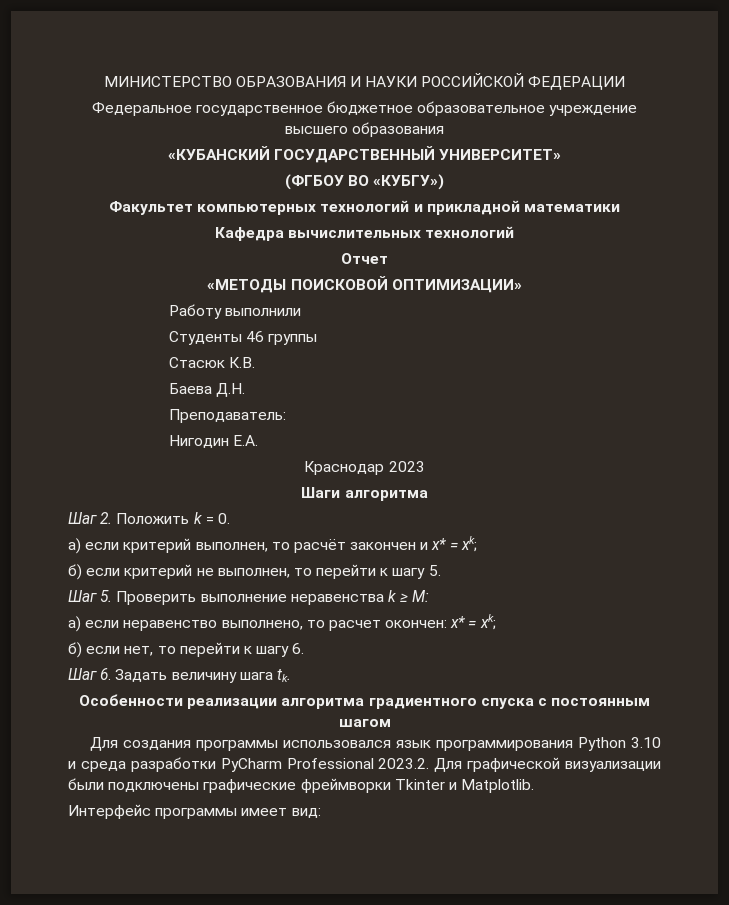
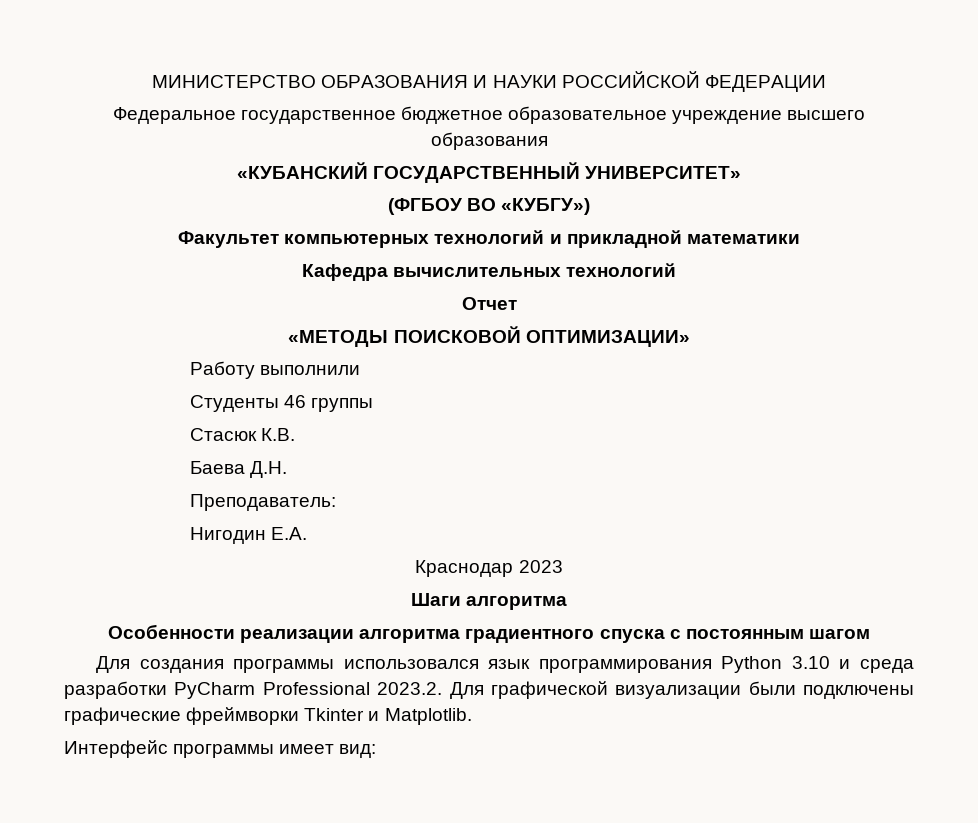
- Шаг 2. Положить k = 0.
- а) если критерий выполнен, то расчёт закончен и х* = xk;
- б) если критерий не выполнен, то перейти к шагу 5.
- Шаг 5. Проверить выполнение неравенства k ≥ M:
- а) если неравенство выполнено, то расчет окончен: х* = xk;
- б) если нет, то перейти к шагу 6.
- Шаг 6. Задать величину шага tk.

